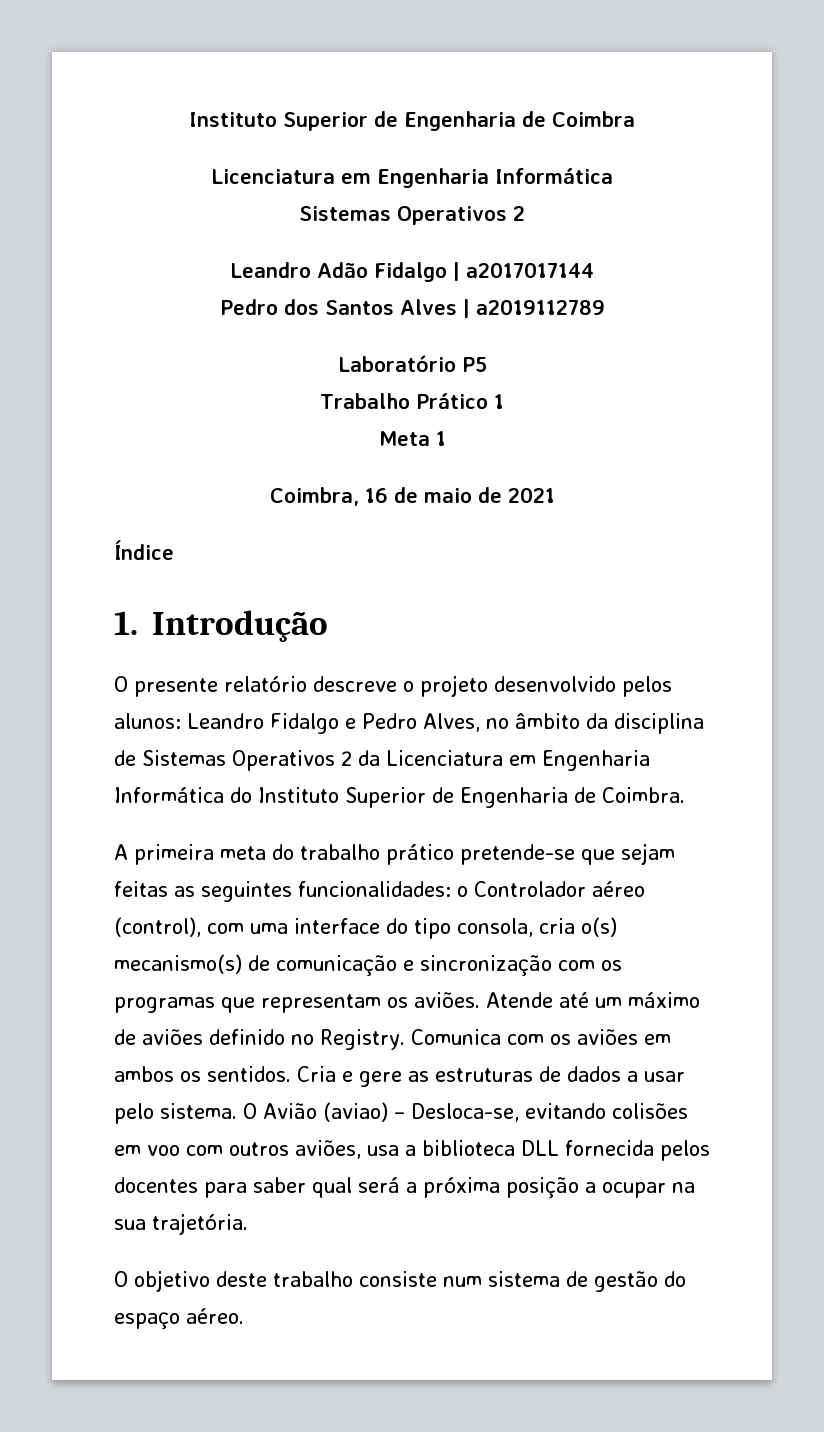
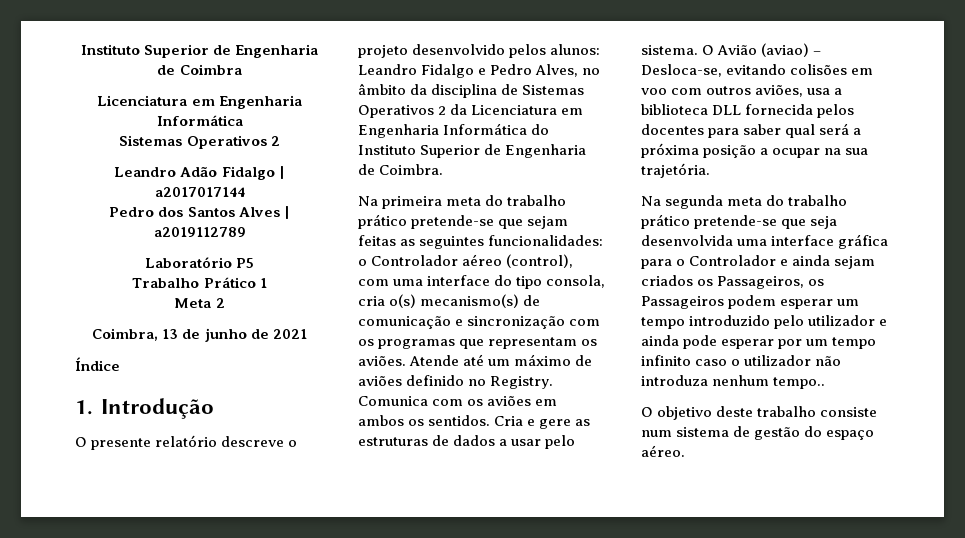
- Meta 1
+ Meta 2
- Coimbra, 16 de maio de 2021
+ Coimbra, 13 de junho de 2021
- A primeira meta do trabalho prático pretende-se que sejam feitas as seguintes funcionalidades: o Controlador aéreo (control), com uma interface do tipo consola, cria o(s) mecanismo(s) de comunicação e sincronização com os programas que representam os aviões.
+ Na primeira meta do trabalho prático pretende-se que sejam feitas as seguintes funcionalidades: o Controlador aéreo (control), com uma interface do tipo consola, cria o(s) mecanismo(s) de comunicação e sincronização com os programas que representam os aviões.
+ Na segunda meta do trabalho prático pretende-se que seja desenvolvida uma interface gráfica para o Controlador e ainda sejam criados os Passageiros, os Passageiros podem esperar um tempo introduzido pelo utilizador e ainda pode esperar por um tempo infinito caso o utilizador não introduza nenhum tempo..

